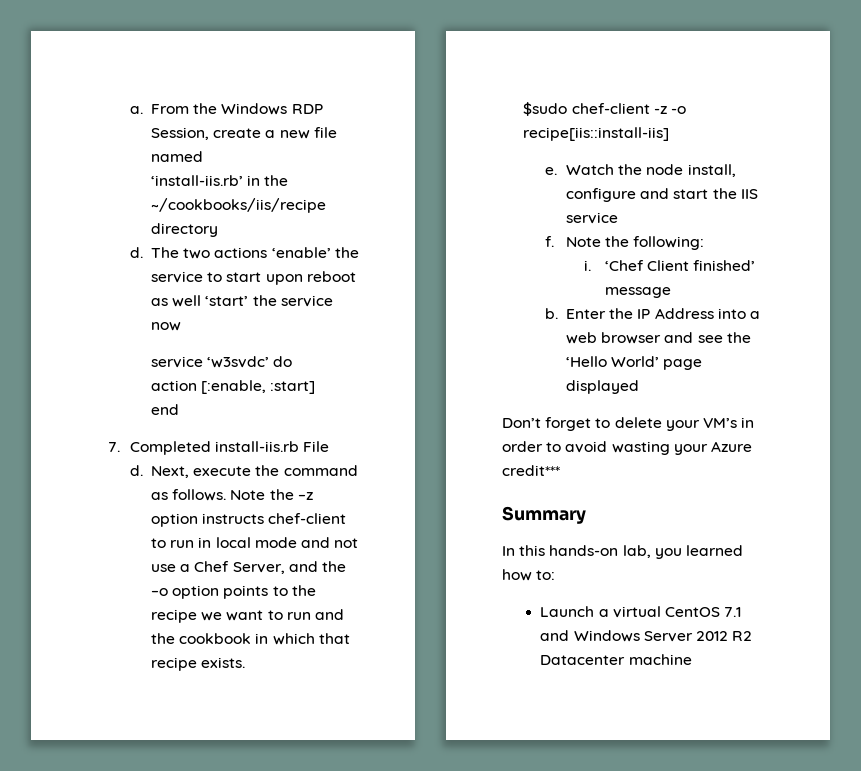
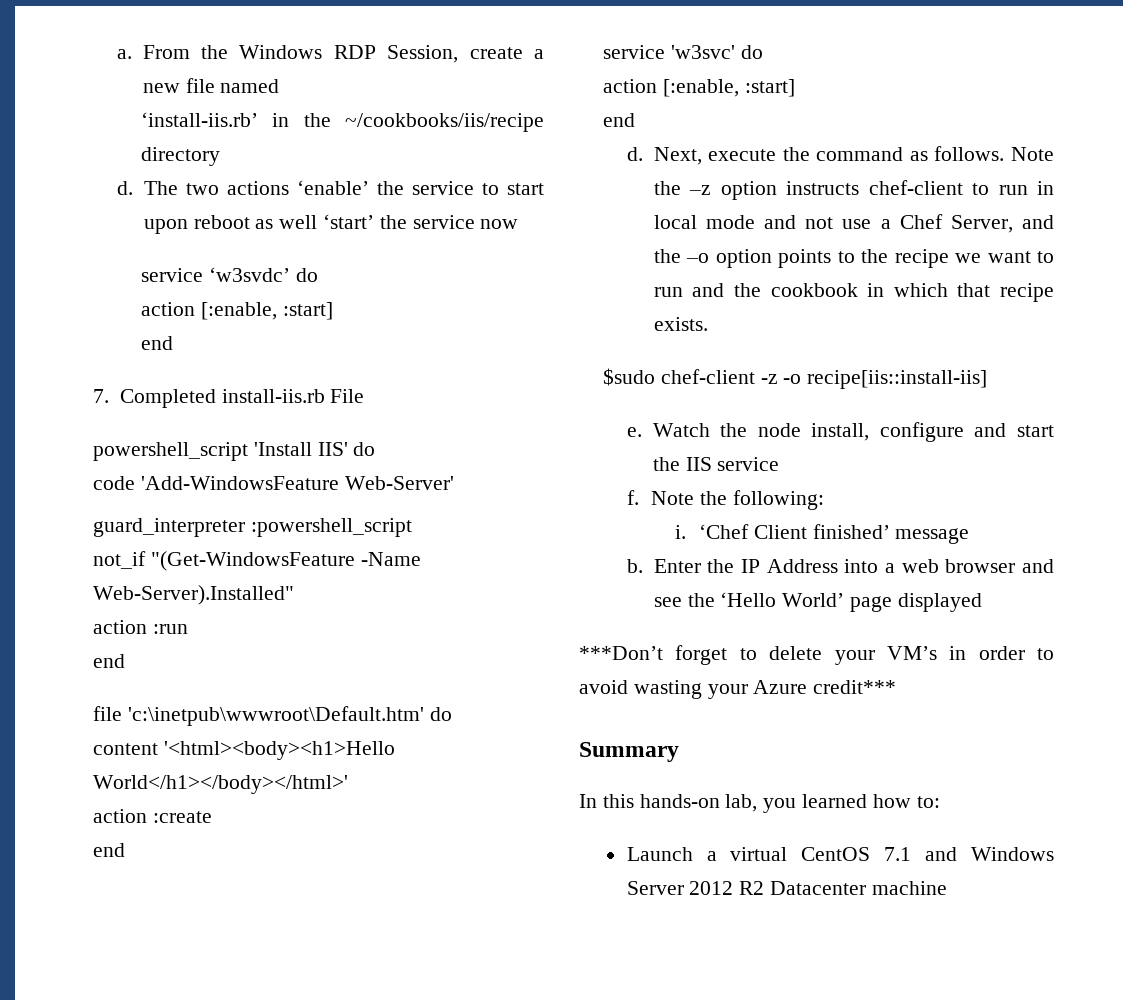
+ powershell_script 'Install IIS' do
+ code 'Add-WindowsFeature Web-Server'
+ guard_interpreter :powershell_script
+ not_if "(Get-WindowsFeature -Name Web-Server).Installed"
+ action :run
+ end
+ file 'c:\inetpub\wwwroot\Default.htm' do
+ content '<html><body><h1>Hello World</h1></body></html>'
+ action :create
+ end
+ service 'w3svc' do
+ action [:enable, :start]
+ end
- Don’t forget to delete your VM’s in order to avoid wasting your Azure credit***
+ ***Don’t forget to delete your VM’s in order to avoid wasting your Azure credit***

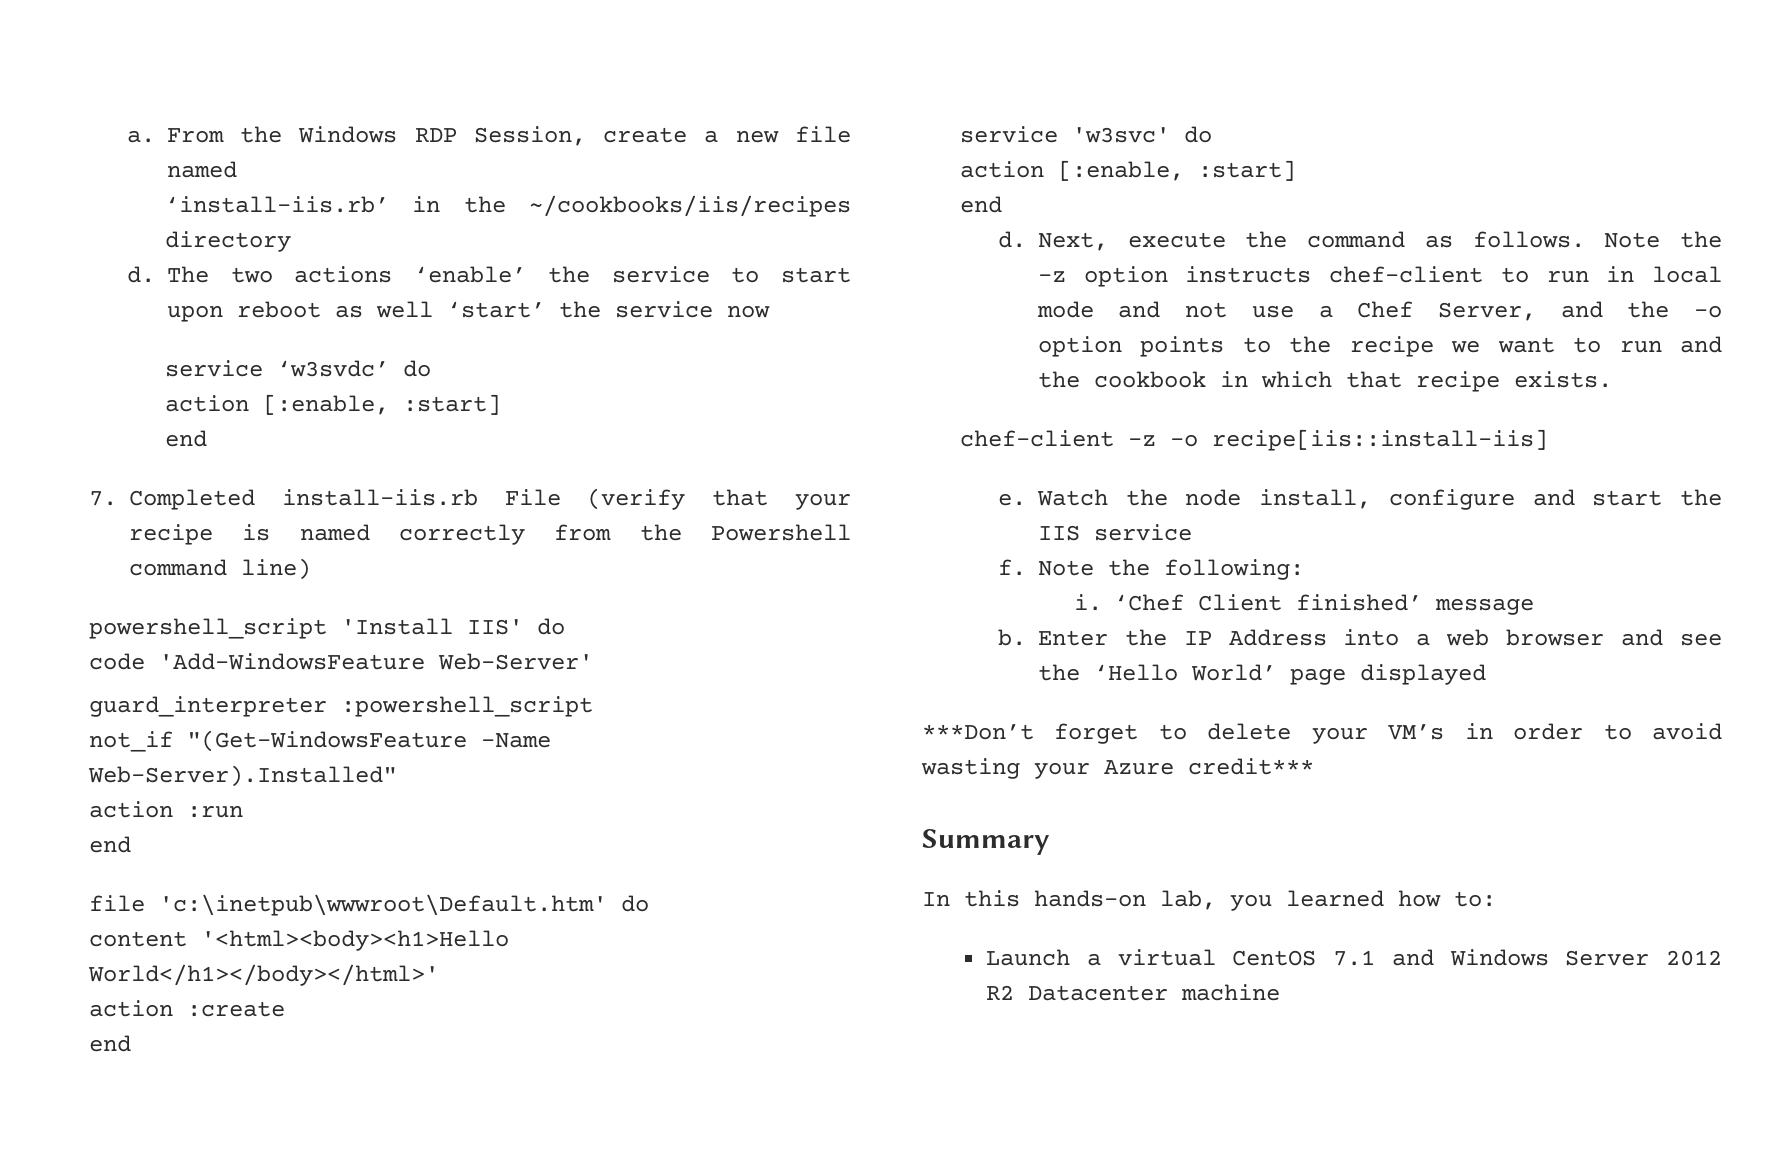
- ‘install-iis.rb’ in the ~/cookbooks/iis/recipe directory
+ ‘install-iis.rb’ in the ~/cookbooks/iis/recipes directory
- 7. Completed install-iis.rb File
+ 7. Completed install-iis.rb File (verify that your recipe is named correctly from the Powershell command line)
- $sudo chef-client -z -o recipe[iis::install-iis]
+ chef-client -z -o recipe[iis::install-iis]

